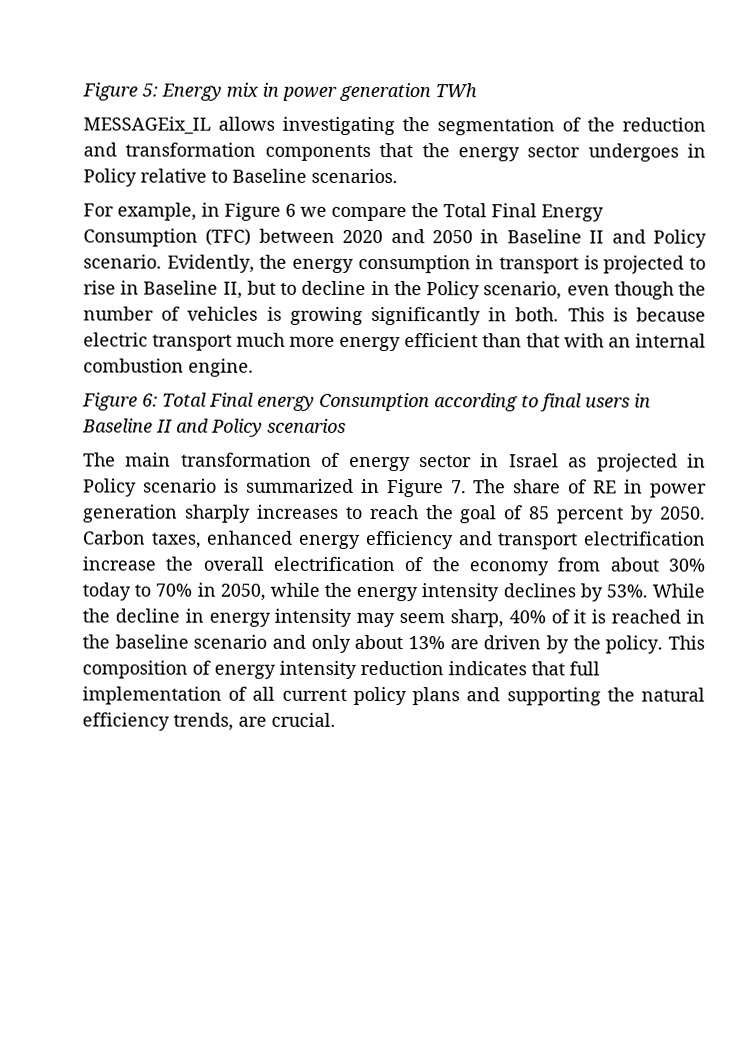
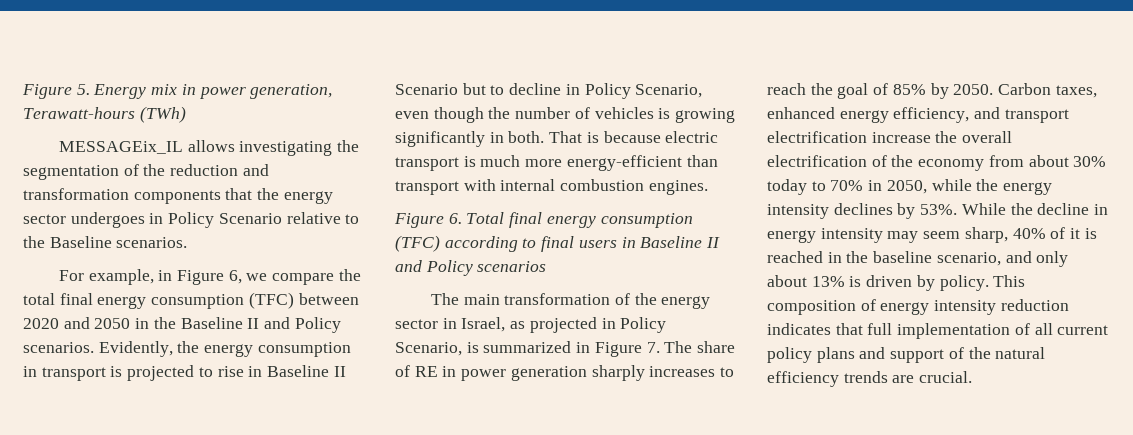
- Figure 5: Energy mix in power generation TWh
+ Figure 5. Energy mix in power generation, Terawatt-hours (TWh)
- MESSAGEix_IL allows investigating the segmentation of the reduction and transformation components that the energy sector undergoes in Policy relative to Baseline scenarios.
+ MESSAGEix_IL allows investigating the segmentation of the reduction and transformation components that the energy sector undergoes in Policy Scenario relative to the Baseline scenarios.
- For example, in Figure 6 we compare the Total Final Energy Consumption (TFC) between 2020 and 2050 in Baseline II and Policy scenario.
+ For example, in Figure 6, we compare the total final energy consumption (TFC) between 2020 and 2050 in the Baseline II and Policy scenarios.
- Evidently, the energy consumption in transport is projected to rise in Baseline II, but to decline in the Policy scenario, even though the number of vehicles is growing significantly in both.
+ Evidently, the energy consumption in transport is projected to rise in Baseline II Scenario but to decline in Policy Scenario, even though the number of vehicles is growing significantly in both.
- This is because electric transport much more energy efficient than that with an internal combustion engine.
- Figure 6: Total Final energy Consumption according to final users in Baseline II and Policy scenarios
+ That is because electric transport is much more energy-efficient than transport with internal combustion engines.
+ Figure 6. Total final energy consumption (TFC) according to final users in Baseline II and Policy scenarios
- The main transformation of energy sector in Israel as projected in Policy scenario is summarized in Figure 7. The share of RE in power generation sharply increases to reach the goal of 85 percent by 2050.
+ The main transformation of the energy sector in Israel, as projected in Policy Scenario, is summarized in Figure 7. The share of RE in power generation sharply increases to reach the goal of 85% by 2050.
- Carbon taxes, enhanced energy efficiency and transport electrification increase the overall electrification of the economy from about 30% today to 70% in 2050, while the energy intensity declines by 53%.
+ Carbon taxes, enhanced energy efficiency, and transport electrification increase the overall electrification of the economy from about 30% today to 70% in 2050, while the energy intensity declines by 53%.
- While the decline in energy intensity may seem sharp, 40% of it is reached in the baseline scenario and only about 13% are driven by the policy.
+ While the decline in energy intensity may seem sharp, 40% of it is reached in the baseline scenario, and only about 13% is driven by policy.
- This composition of energy intensity reduction indicates that full implementation of all current policy plans and supporting the natural efficiency trends, are crucial.
+ This composition of energy intensity reduction indicates that full implementation of all current policy plans and support of the natural efficiency trends are crucial.

